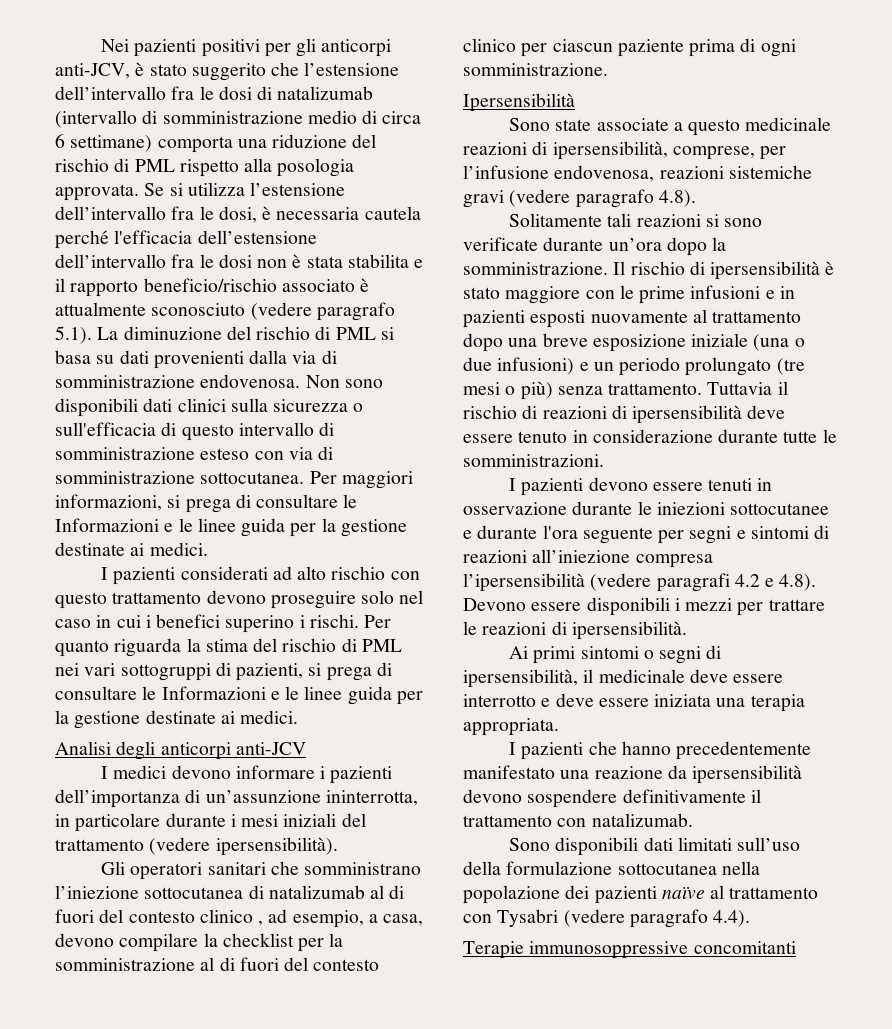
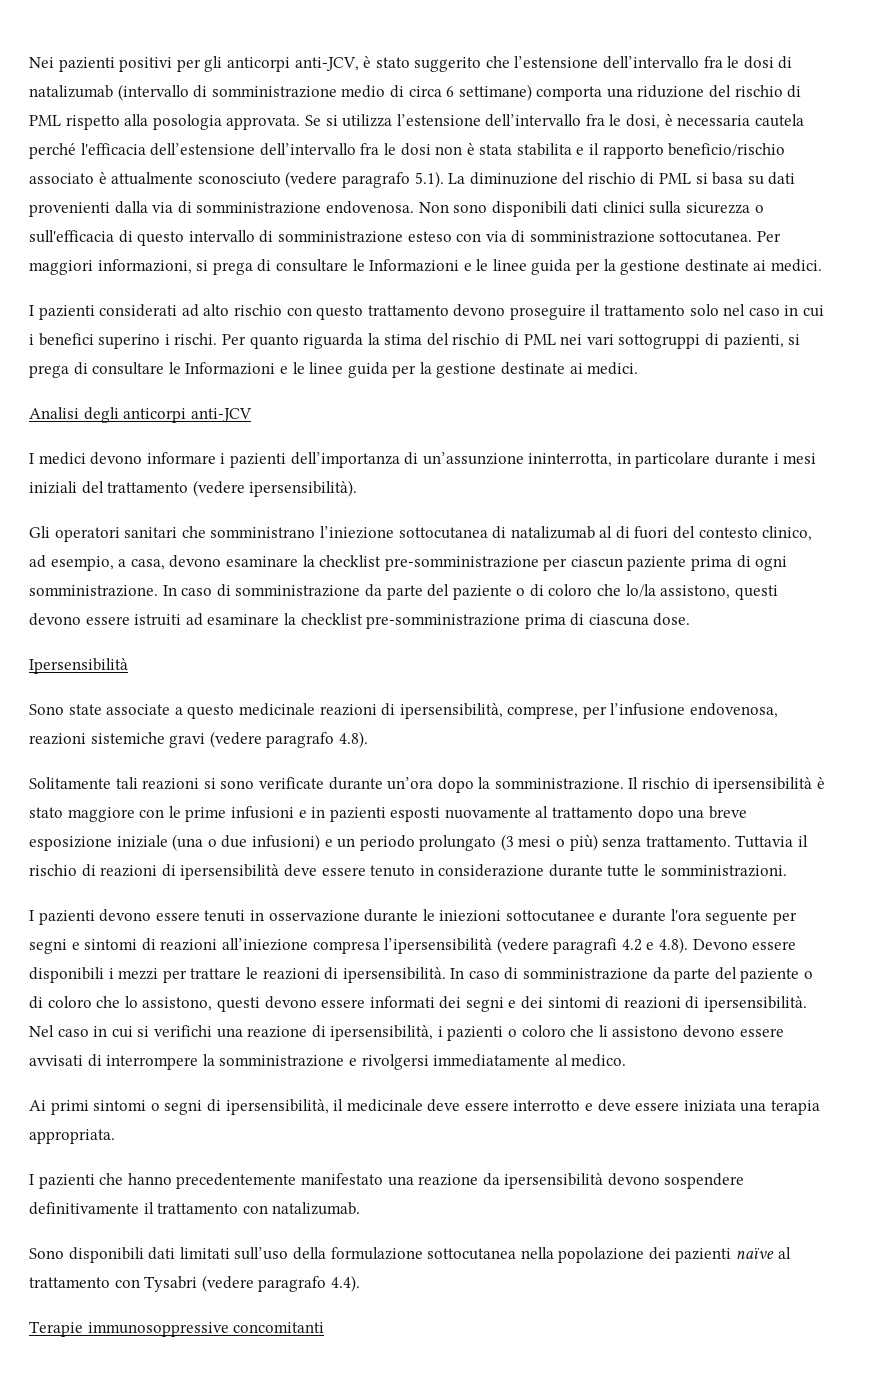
- I pazienti considerati ad alto rischio con questo trattamento devono proseguire solo nel caso in cui i benefici superino i rischi.
+ I pazienti considerati ad alto rischio con questo trattamento devono proseguire il trattamento solo nel caso in cui i benefici superino i rischi.
- Gli operatori sanitari che somministrano l’iniezione sottocutanea di natalizumab al di fuori del contesto clinico , ad esempio, a casa, devono compilare la checklist per la somministrazione al di fuori del contesto clinico per ciascun paziente prima di ogni somministrazione.
+ Gli operatori sanitari che somministrano l’iniezione sottocutanea di natalizumab al di fuori del contesto clinico, ad esempio, a casa, devono esaminare la checklist pre-somministrazione per ciascun paziente prima di ogni somministrazione. In caso di somministrazione da parte del paziente o di coloro che lo/la assistono, questi devono essere istruiti ad esaminare la checklist pre-somministrazione prima di ciascuna dose.
- Il rischio di ipersensibilità è stato maggiore con le prime infusioni e in pazienti esposti nuovamente al trattamento dopo una breve esposizione iniziale (una o due infusioni) e un periodo prolungato (tre mesi o più) senza trattamento.
+ Il rischio di ipersensibilità è stato maggiore con le prime infusioni e in pazienti esposti nuovamente al trattamento dopo una breve esposizione iniziale (una o due infusioni) e un periodo prolungato (3 mesi o più) senza trattamento.
+ In caso di somministrazione da parte del paziente o di coloro che lo assistono, questi devono essere informati dei segni e dei sintomi di reazioni di ipersensibilità. Nel caso in cui si verifichi una reazione di ipersensibilità, i pazienti o coloro che li assistono devono essere avvisati di interrompere la somministrazione e rivolgersi immediatamente al medico.

